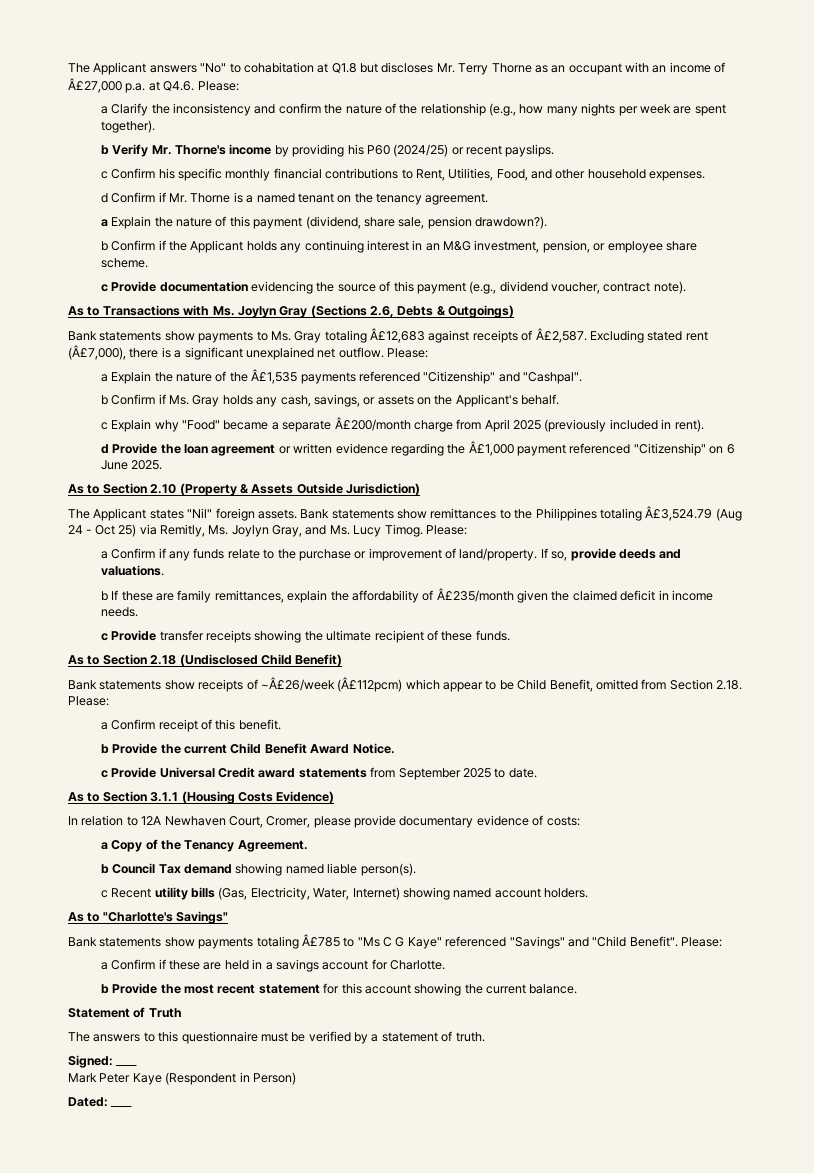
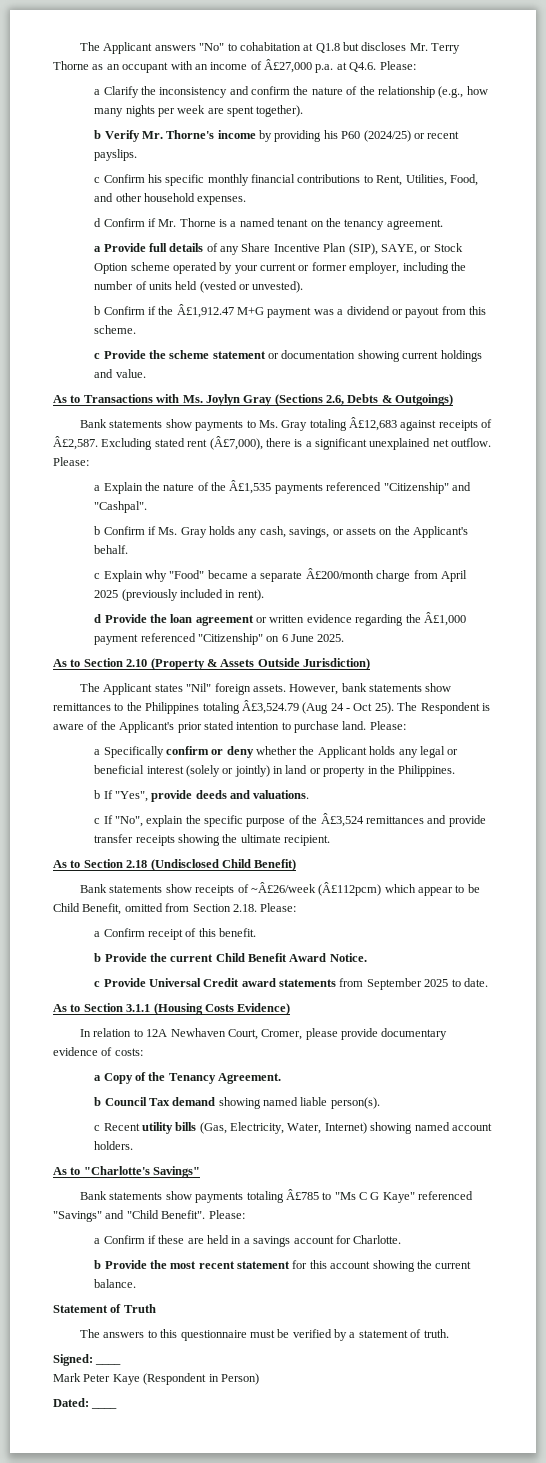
- a Explain the nature of this payment (dividend, share sale, pension drawdown?).
- b Confirm if the Applicant holds any continuing interest in an M&G investment, pension, or employee share scheme.
- c Provide documentation evidencing the source of this payment (e.g., dividend voucher, contract note).
+ a Provide full details of any Share Incentive Plan (SIP), SAYE, or Stock Option scheme operated by your current or former employer, including the number of units held (vested or unvested).
+ b Confirm if the Â£1,912.47 M+G payment was a dividend or payout from this scheme.
+ c Provide the scheme statement or documentation showing current holdings and value.
- Bank statements show remittances to the Philippines totaling Â£3,524.79 (Aug 24 - Oct 25) via Remitly, Ms. Joylyn Gray, and Ms. Lucy Timog. Please:
- a Confirm if any funds relate to the purchase or improvement of land/property. If so, provide deeds and valuations.
- b If these are family remittances, explain the affordability of Â£235/month given the claimed deficit in income needs.
- c Provide transfer receipts showing the ultimate recipient of these funds.
+ However, bank statements show remittances to the Philippines totaling Â£3,524.79 (Aug 24 - Oct 25). The Respondent is aware of the Applicant's prior stated intention to purchase land. Please:
+ a Specifically confirm or deny whether the Applicant holds any legal or beneficial interest (solely or jointly) in land or property in the Philippines.
+ b If "Yes", provide deeds and valuations.
+ c If "No", explain the specific purpose of the Â£3,524 remittances and provide transfer receipts showing the ultimate recipient.

